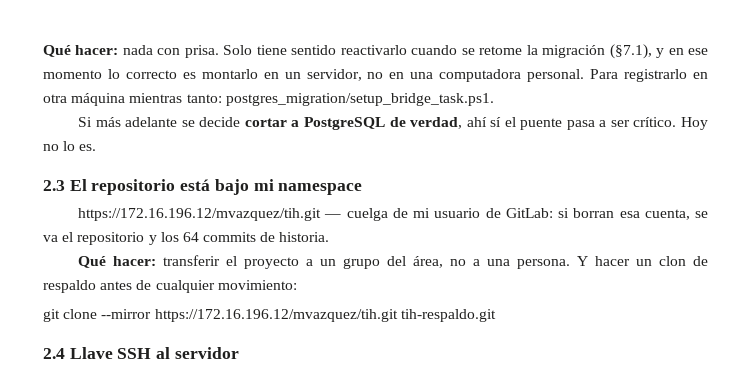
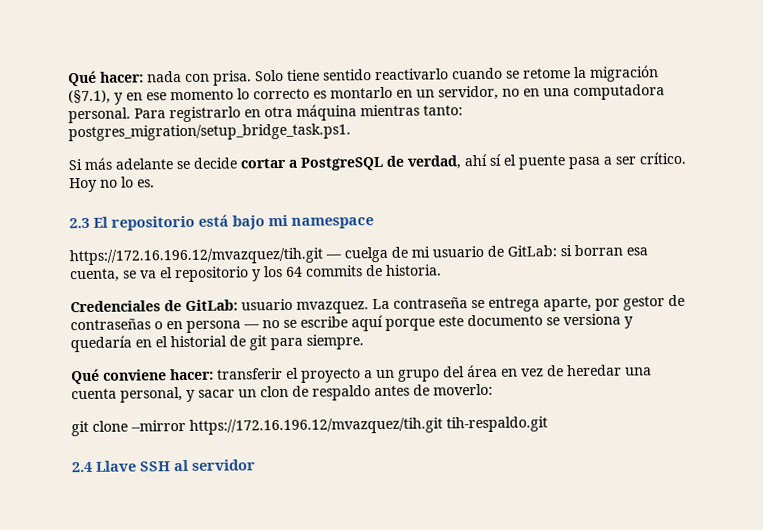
- Qué hacer: transferir el proyecto a un grupo del área, no a una persona. Y hacer un clon de respaldo antes de cualquier movimiento:
+ Credenciales de GitLab: usuario mvazquez. La contraseña se entrega aparte, por gestor de contraseñas o en persona — no se escribe aquí porque este documento se versiona y quedaría en el historial de git para siempre.
+ Qué conviene hacer: transferir el proyecto a un grupo del área en vez de heredar una cuenta personal, y sacar un clon de respaldo antes de moverlo:

